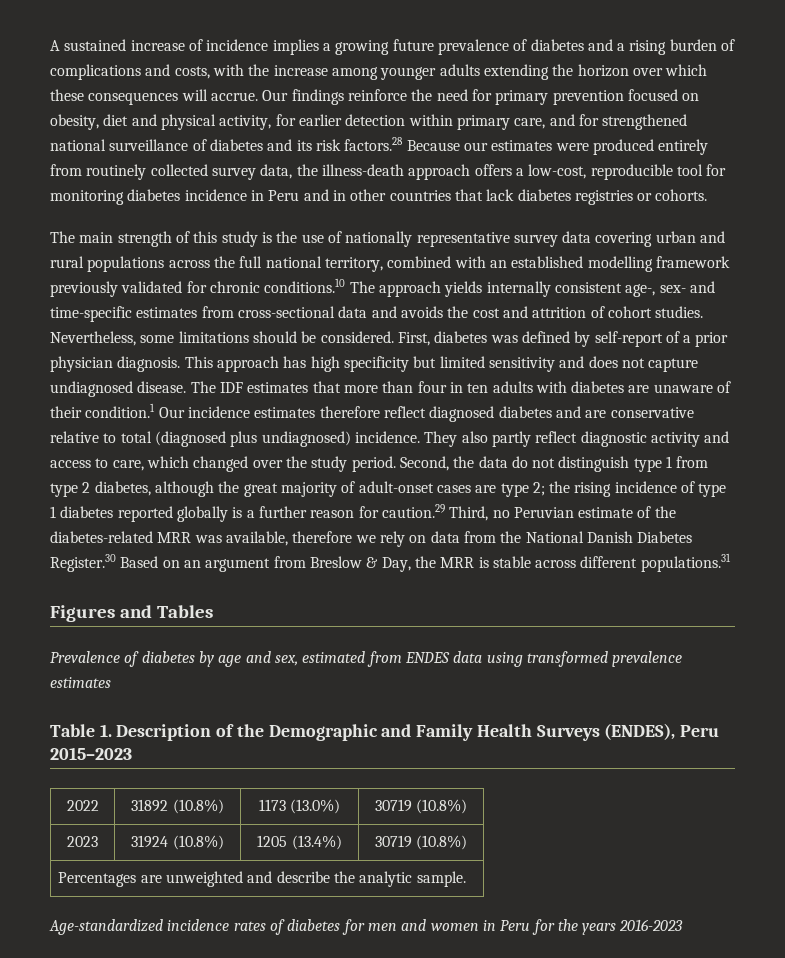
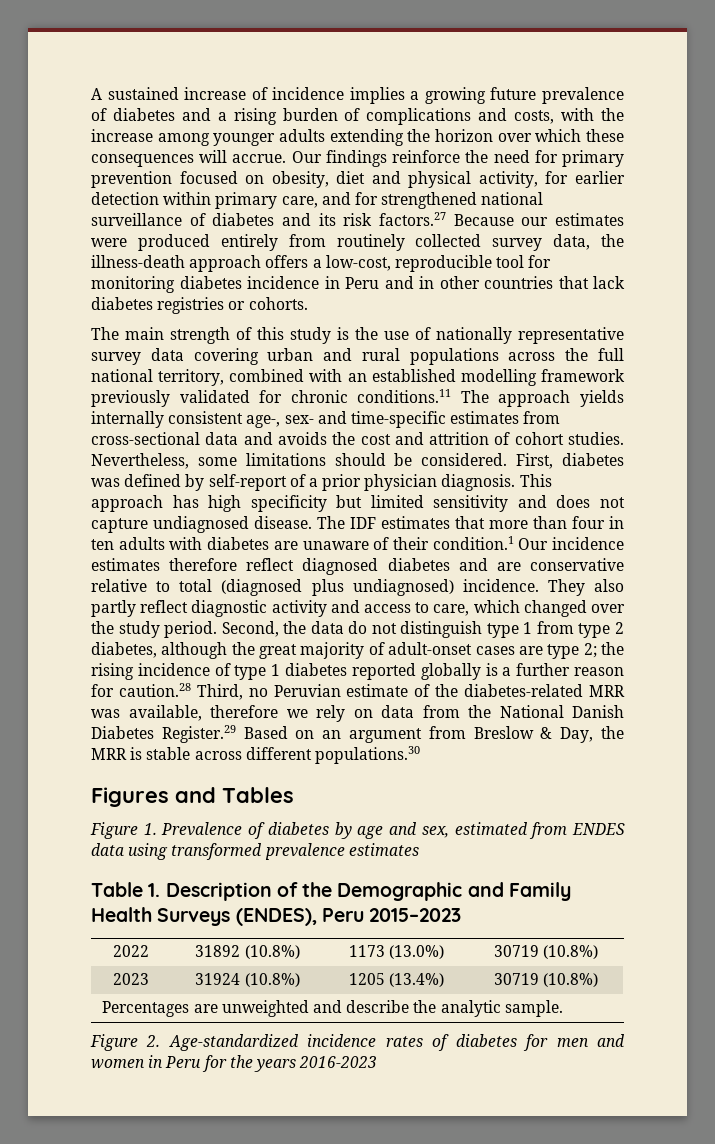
- Our findings reinforce the need for primary prevention focused on obesity, diet and physical activity, for earlier detection within primary care, and for strengthened national surveillance of diabetes and its risk factors.28 Because our estimates were produced entirely from routinely collected survey data, the illness-death approach offers a low-cost, reproducible tool for monitoring diabetes incidence in Peru and in other countries that lack diabetes registries or cohorts.
+ Our findings reinforce the need for primary prevention focused on obesity, diet and physical activity, for earlier detection within primary care, and for strengthened national surveillance of diabetes and its risk factors.27 Because our estimates were produced entirely from routinely collected survey data, the illness-death approach offers a low-cost, reproducible tool for monitoring diabetes incidence in Peru and in other countries that lack diabetes registries or cohorts.
- The main strength of this study is the use of nationally representative survey data covering urban and rural populations across the full national territory, combined with an established modelling framework previously validated for chronic conditions.10 The approach yields internally consistent age-, sex- and time-specific estimates from cross-sectional data and avoids the cost and attrition of cohort studies.
+ The main strength of this study is the use of nationally representative survey data covering urban and rural populations across the full national territory, combined with an established modelling framework previously validated for chronic conditions.11 The approach yields internally consistent age-, sex- and time-specific estimates from cross-sectional data and avoids the cost and attrition of cohort studies.
- the rising incidence of type 1 diabetes reported globally is a further reason for caution.29 Third, no Peruvian estimate of the diabetes-related MRR was available, therefore we rely on data from the National Danish Diabetes Register.30 Based on an argument from Breslow & Day, the MRR is stable across different populations.31
+ the rising incidence of type 1 diabetes reported globally is a further reason for caution.28 Third, no Peruvian estimate of the diabetes-related MRR was available, therefore we rely on data from the National Danish Diabetes Register.29 Based on an argument from Breslow & Day, the MRR is stable across different populations.30
- Prevalence of diabetes by age and sex, estimated from ENDES data using transformed prevalence estimates
+ Figure 1. Prevalence of diabetes by age and sex, estimated from ENDES data using transformed prevalence estimates
- Age-standardized incidence rates of diabetes for men and women in Peru for the years 2016-2023
+ Figure 2. Age-standardized incidence rates of diabetes for men and women in Peru for the years 2016-2023

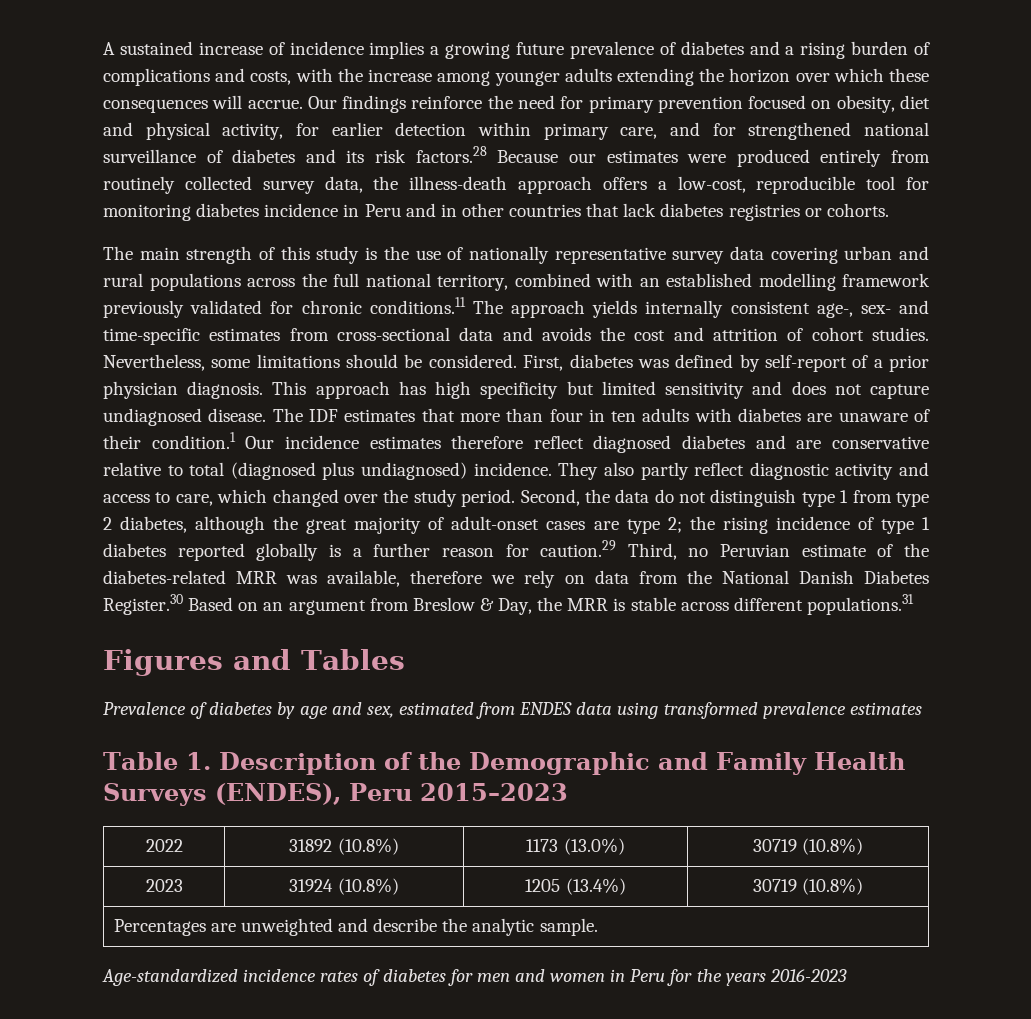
- Our findings reinforce the need for primary prevention focused on obesity, diet and physical activity, for earlier detection within primary care, and for strengthened national surveillance of diabetes and its risk factors.27 Because our estimates were produced entirely from routinely collected survey data, the illness-death approach offers a low-cost, reproducible tool for monitoring diabetes incidence in Peru and in other countries that lack diabetes registries or cohorts.
+ Our findings reinforce the need for primary prevention focused on obesity, diet and physical activity, for earlier detection within primary care, and for strengthened national surveillance of diabetes and its risk factors.28 Because our estimates were produced entirely from routinely collected survey data, the illness-death approach offers a low-cost, reproducible tool for monitoring diabetes incidence in Peru and in other countries that lack diabetes registries or cohorts.
- the rising incidence of type 1 diabetes reported globally is a further reason for caution.28 Third, no Peruvian estimate of the diabetes-related MRR was available, therefore we rely on data from the National Danish Diabetes Register.29 Based on an argument from Breslow & Day, the MRR is stable across different populations.30
+ the rising incidence of type 1 diabetes reported globally is a further reason for caution.29 Third, no Peruvian estimate of the diabetes-related MRR was available, therefore we rely on data from the National Danish Diabetes Register.30 Based on an argument from Breslow & Day, the MRR is stable across different populations.31
- Figure 1. Prevalence of diabetes by age and sex, estimated from ENDES data using transformed prevalence estimates
+ Prevalence of diabetes by age and sex, estimated from ENDES data using transformed prevalence estimates
- Figure 2. Age-standardized incidence rates of diabetes for men and women in Peru for the years 2016-2023
+ Age-standardized incidence rates of diabetes for men and women in Peru for the years 2016-2023

